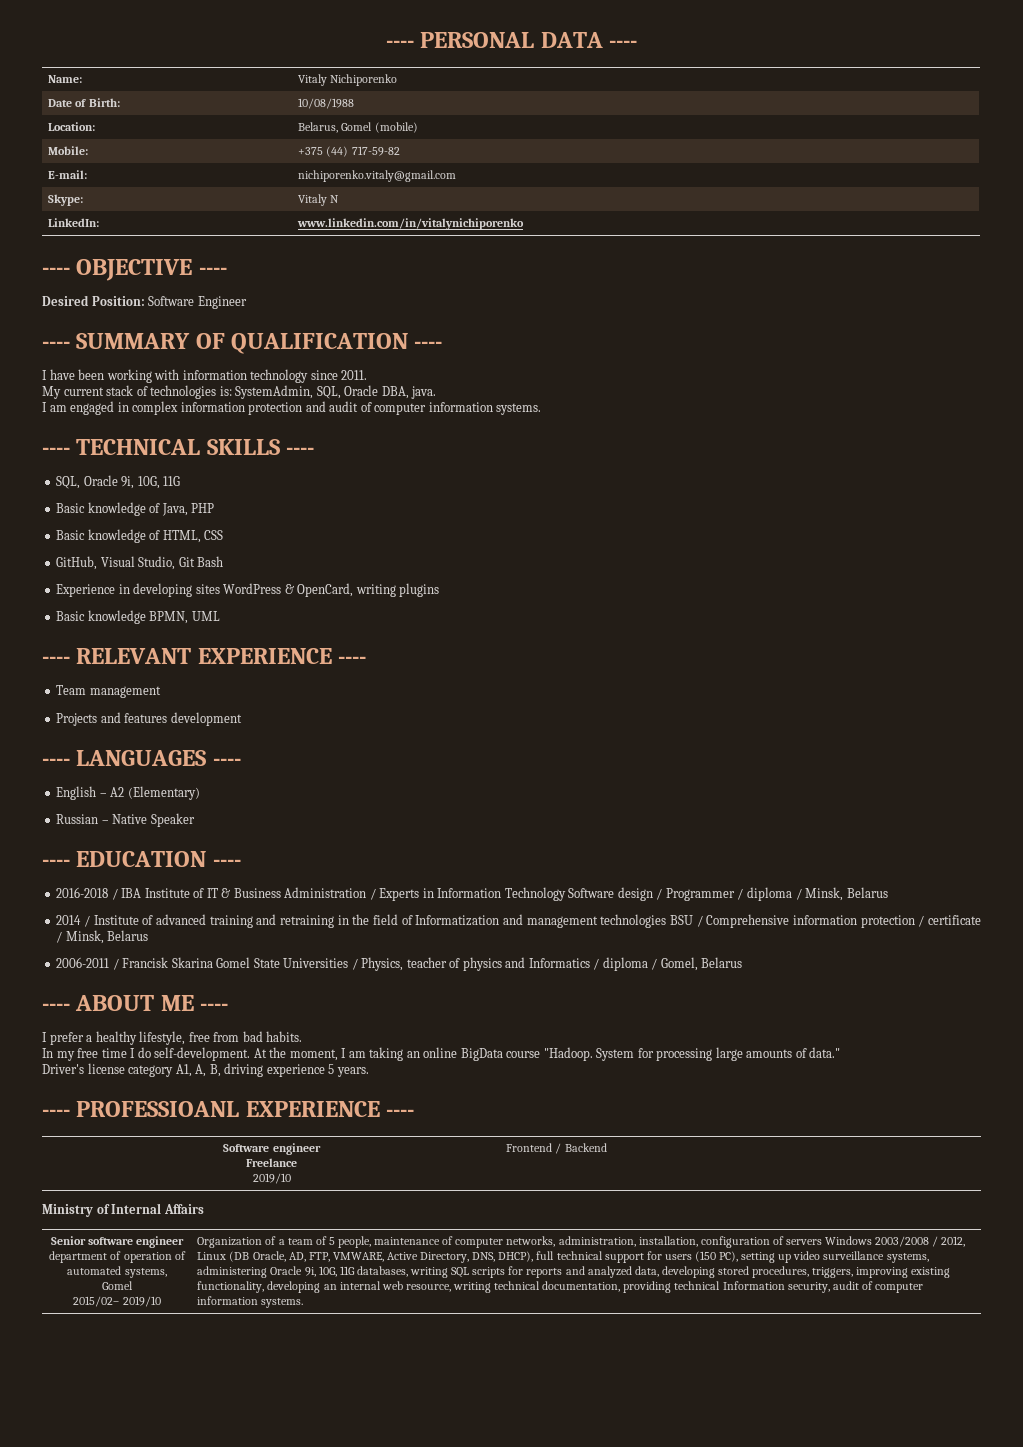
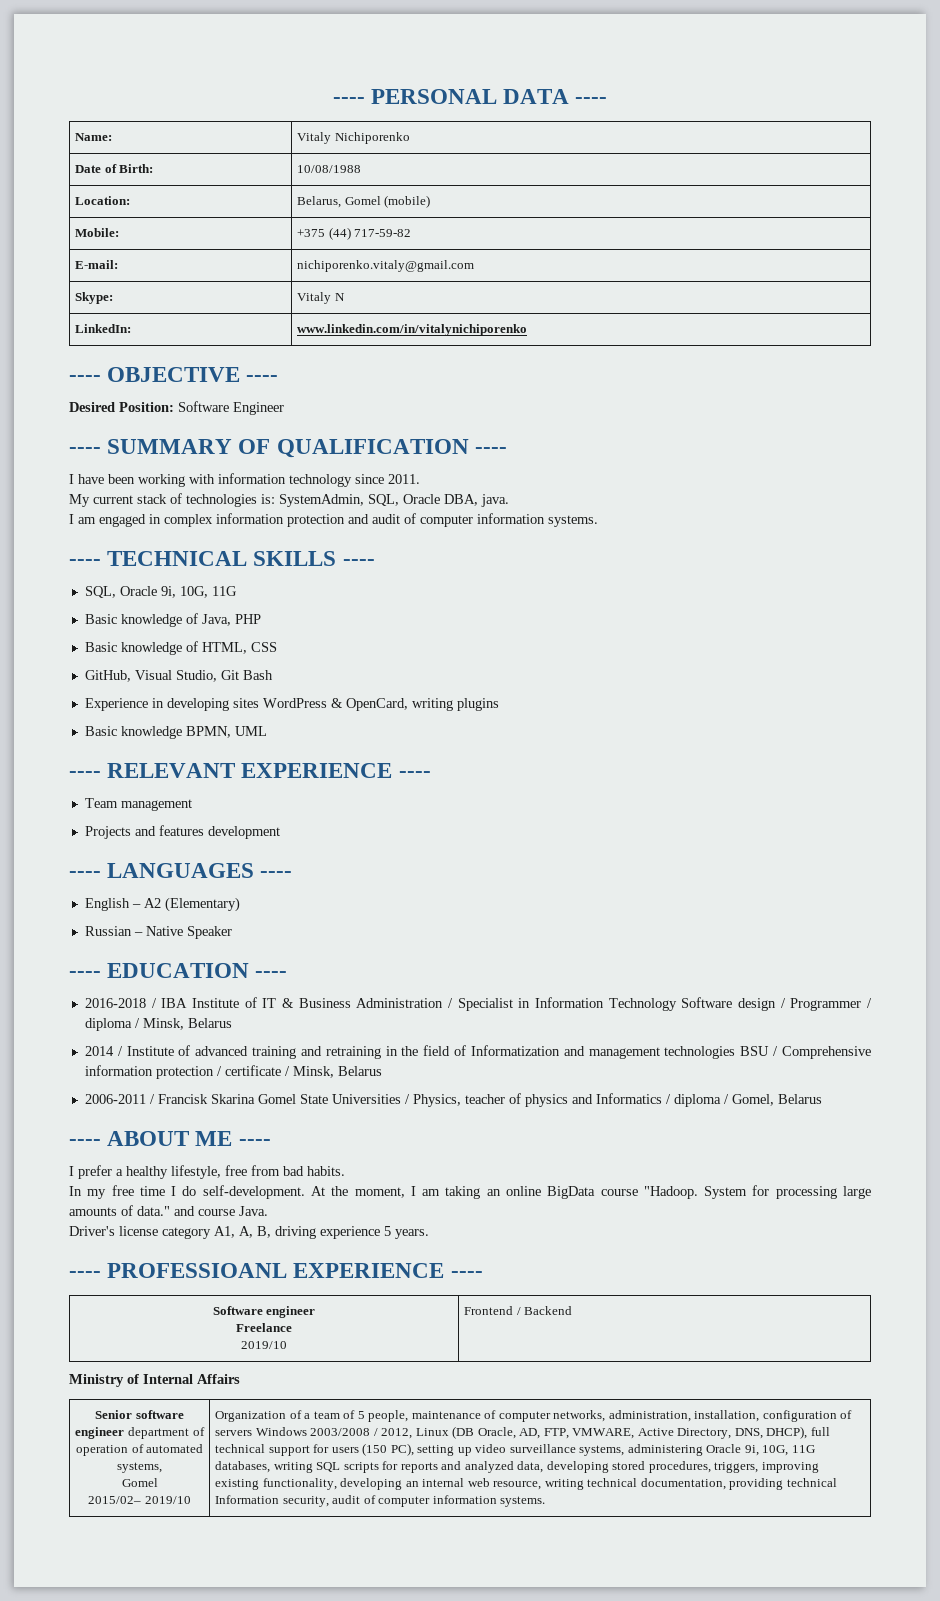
- 2016-2018 / IBA Institute of IT & Business Administration / Experts in Information Technology Software design / Programmer / diploma / Minsk, Belarus
+ 2016-2018 / IBA Institute of IT & Business Administration / Specialist in Information Technology Software design / Programmer / diploma / Minsk, Belarus
- System for processing large amounts of data."
+ System for processing large amounts of data." and course Java.

